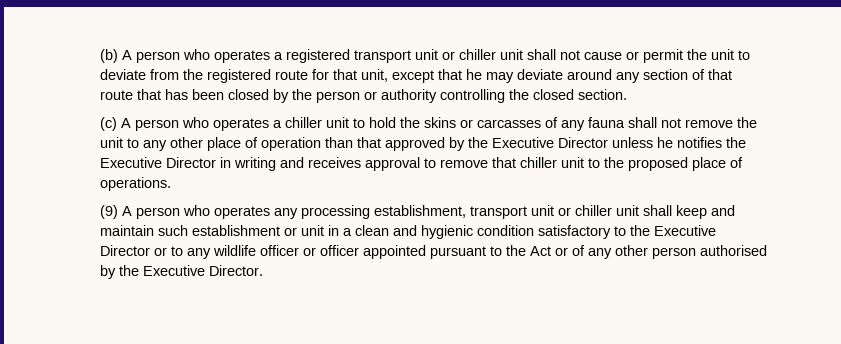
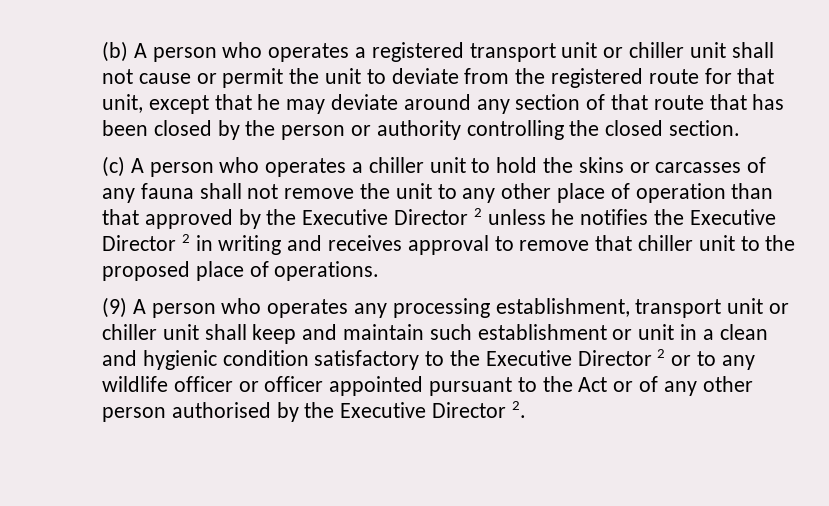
- (c) A person who operates a chiller unit to hold the skins or carcasses of any fauna shall not remove the unit to any other place of operation than that approved by the Executive Director unless he notifies the Executive Director in writing and receives approval to remove that chiller unit to the proposed place of operations.
+ (c) A person who operates a chiller unit to hold the skins or carcasses of any fauna shall not remove the unit to any other place of operation than that approved by the Executive Director 2 unless he notifies the Executive Director 2 in writing and receives approval to remove that chiller unit to the proposed place of operations.
- (9) A person who operates any processing establishment, transport unit or chiller unit shall keep and maintain such establishment or unit in a clean and hygienic condition satisfactory to the Executive Director or to any wildlife officer or officer appointed pursuant to the Act or of any other person authorised by the Executive Director.
+ (9) A person who operates any processing establishment, transport unit or chiller unit shall keep and maintain such establishment or unit in a clean and hygienic condition satisfactory to the Executive Director 2 or to any wildlife officer or officer appointed pursuant to the Act or of any other person authorised by the Executive Director 2.

